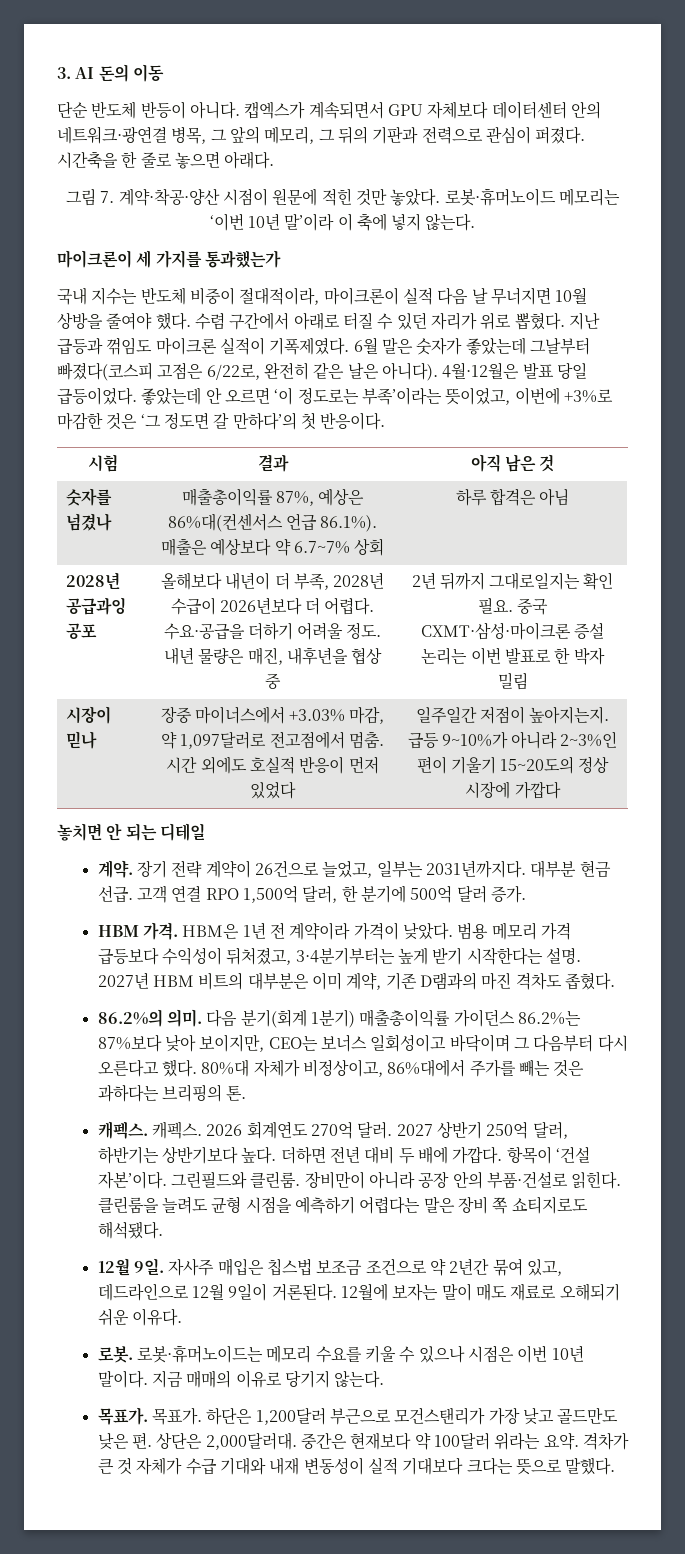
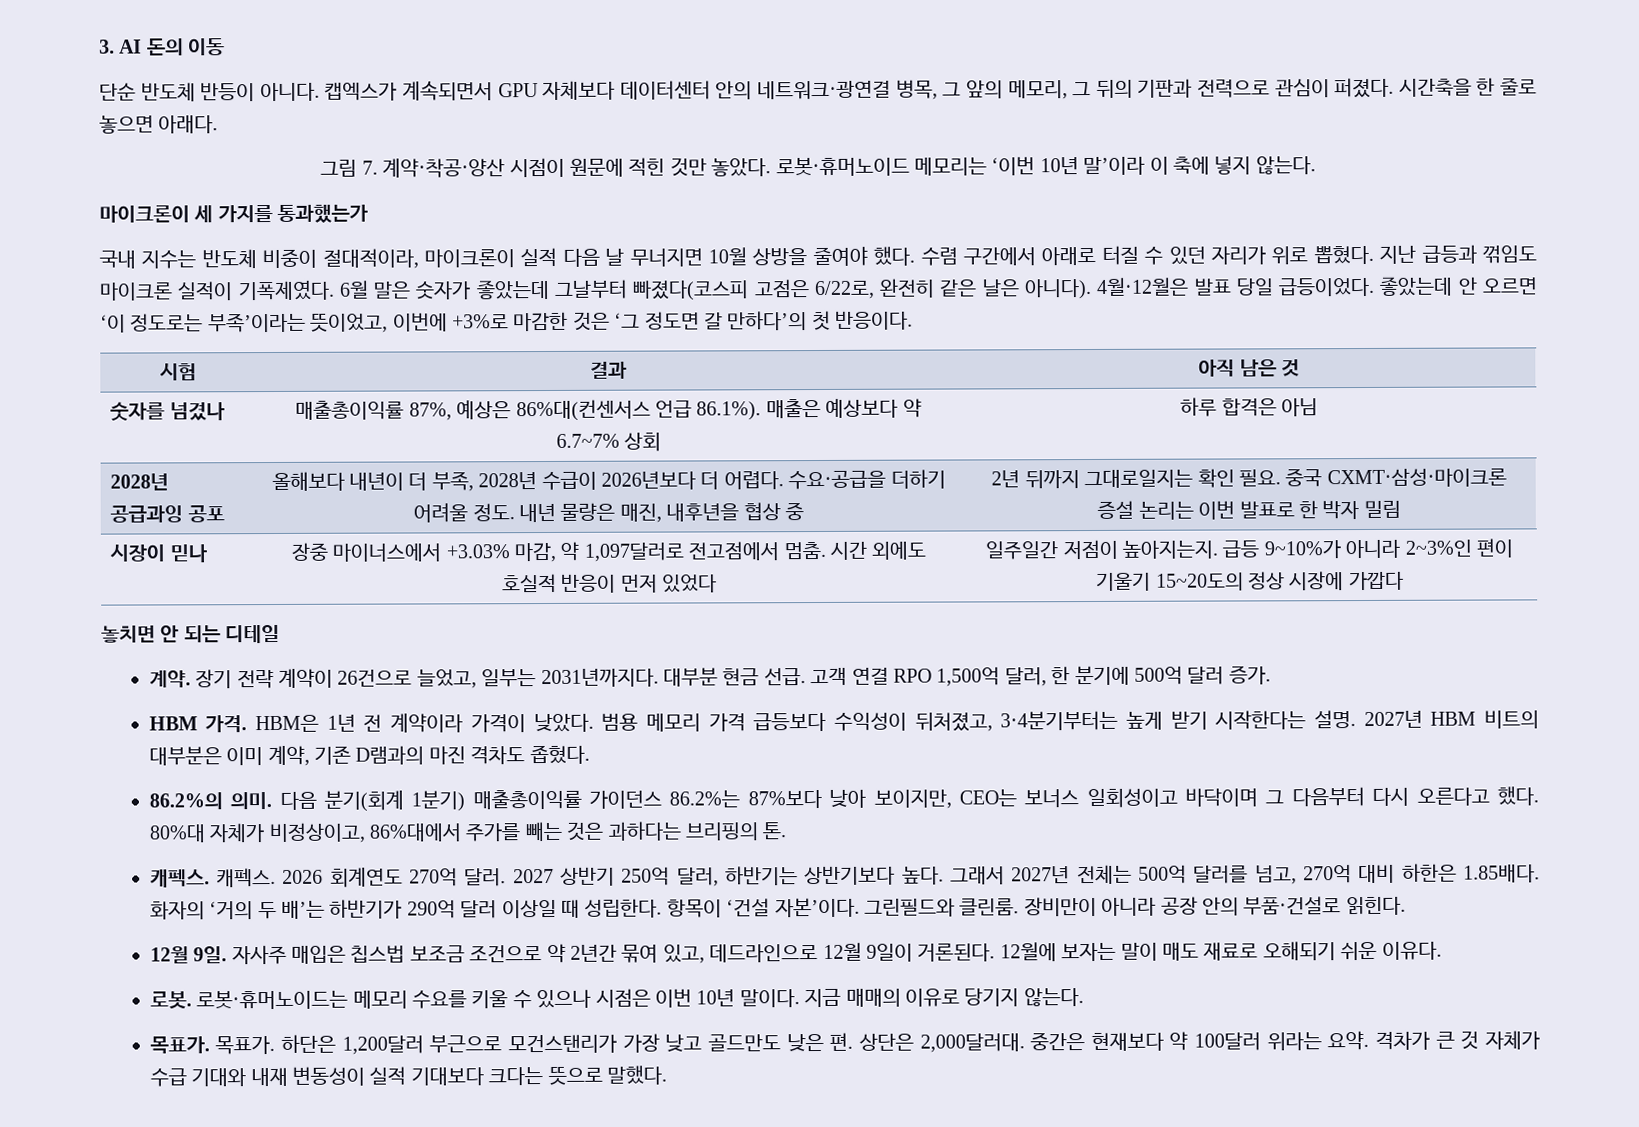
- 더하면 전년 대비 두 배에 가깝다.
+ 그래서 2027년 전체는 500억 달러를 넘고, 270억 대비 하한은 1.85배다. 화자의 ‘거의 두 배’는 하반기가 290억 달러 이상일 때 성립한다.
- 클린룸을 늘려도 균형 시점을 예측하기 어렵다는 말은 장비 쪽 쇼티지로도 해석됐다.

